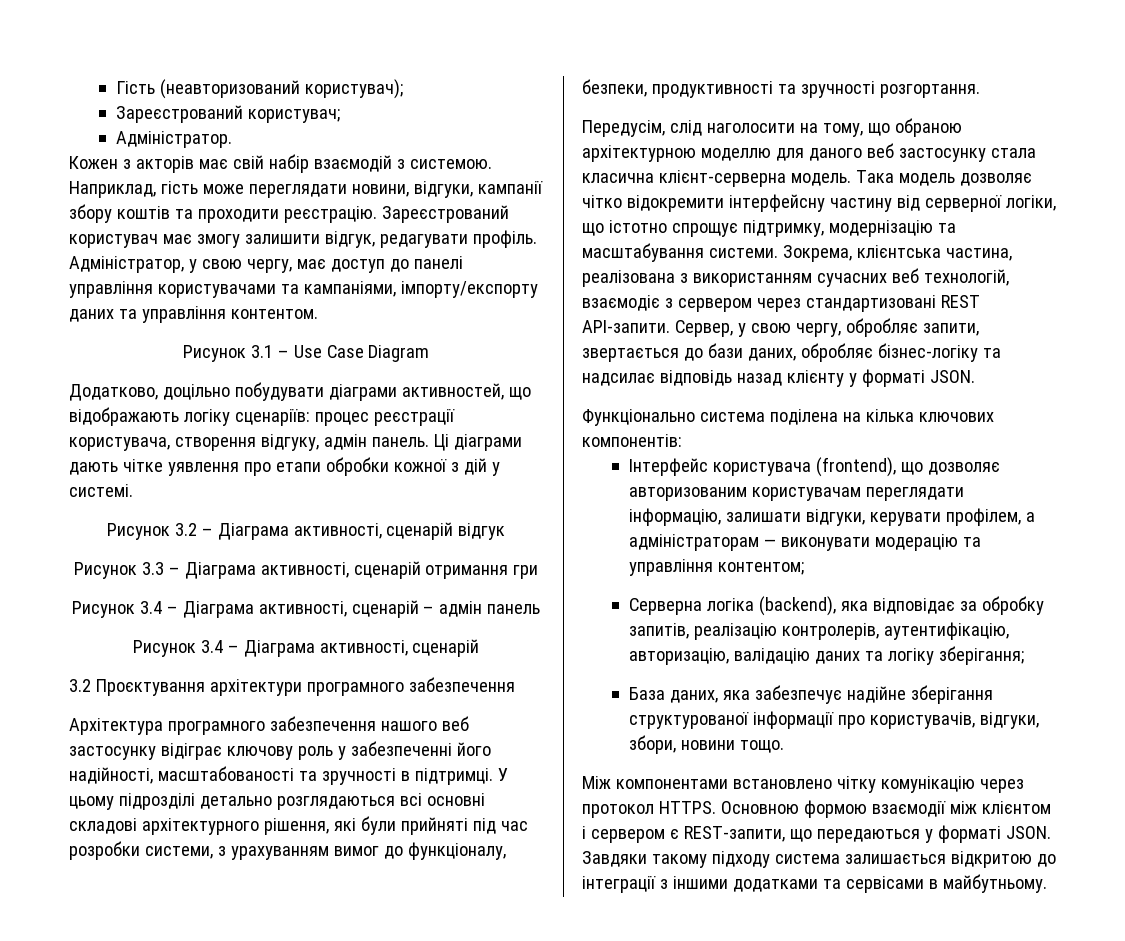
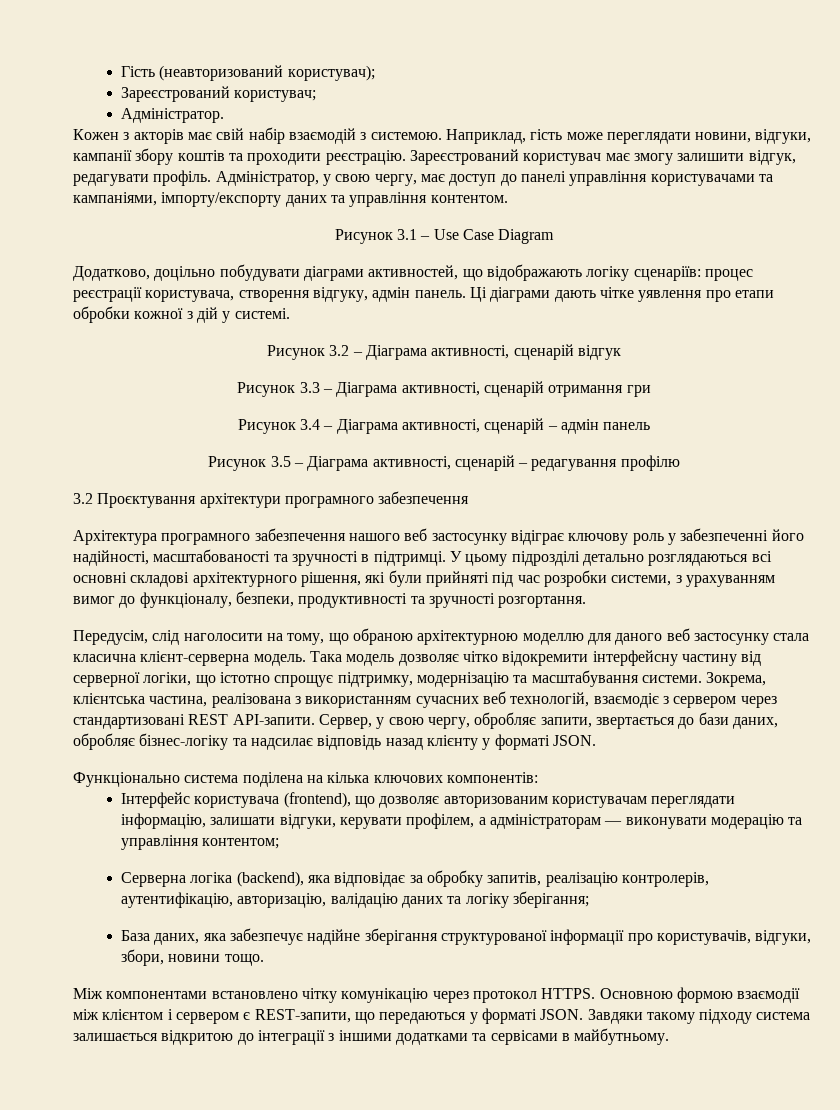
  Рисунок 3.4 – Діаграма активності, сценарій – адмін панель
- Рисунок 3.4 – Діаграма активності, сценарій
+ Рисунок 3.5 – Діаграма активності, сценарій – редагування профілю

